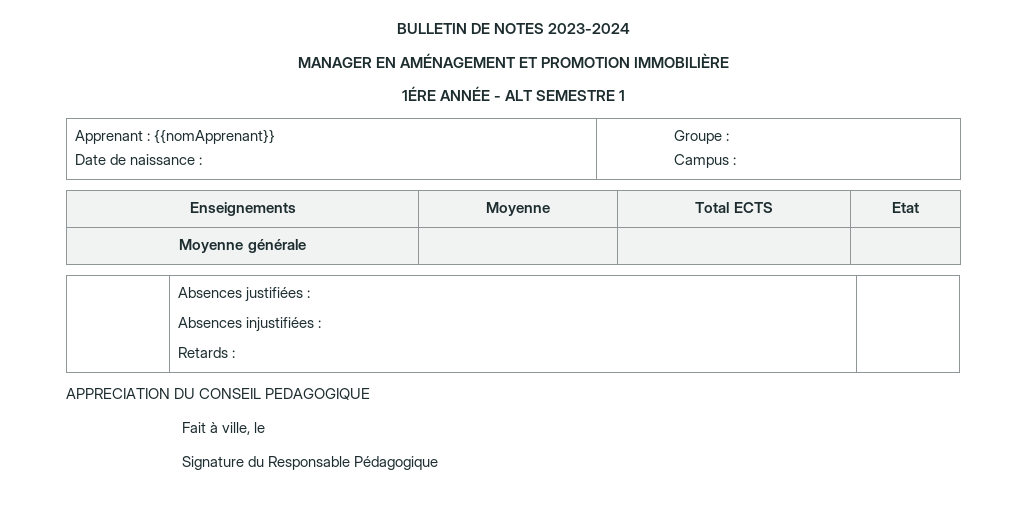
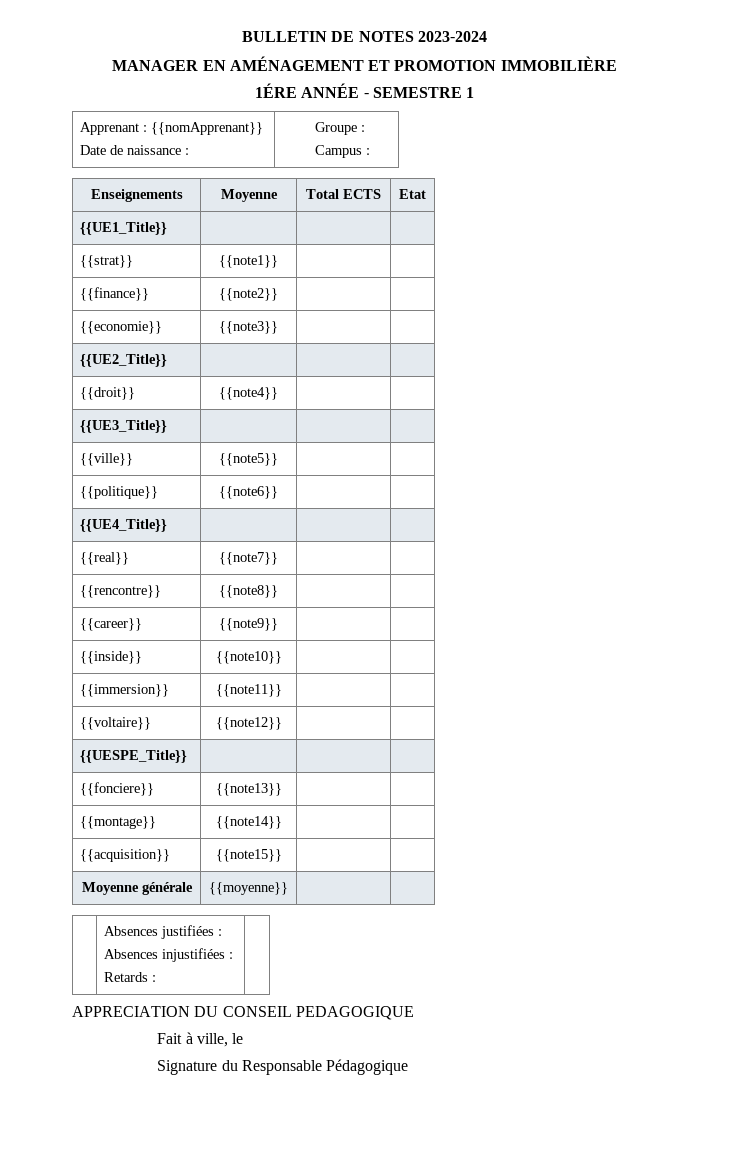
- 1ÉRE ANNÉE - ALT SEMESTRE 1
+ 1ÉRE ANNÉE - SEMESTRE 1
+ {{UE1_Title}} | | |
+ {{strat}} | {{note1}} | |
+ {{finance}} | {{note2}} | |
+ {{economie}} | {{note3}} | |
+ {{UE2_Title}} | | |
+ {{droit}} | {{note4}} | |
+ {{UE3_Title}} | | |
+ {{ville}} | {{note5}} | |
+ {{politique}} | {{note6}} | |
+ {{UE4_Title}} | | |
+ {{real}} | {{note7}} | |
+ {{rencontre}} | {{note8}} | |
+ {{career}} | {{note9}} | |
+ {{inside}} | {{note10}} | |
+ {{immersion}} | {{note11}} | |
+ {{voltaire}} | {{note12}} | |
+ {{UESPE_Title}} | | |
+ {{fonciere}} | {{note13}} | |
+ {{montage}} | {{note14}} | |
+ {{acquisition}} | {{note15}} | |
- Moyenne générale | | |
+ Moyenne générale | {{moyenne}} | |

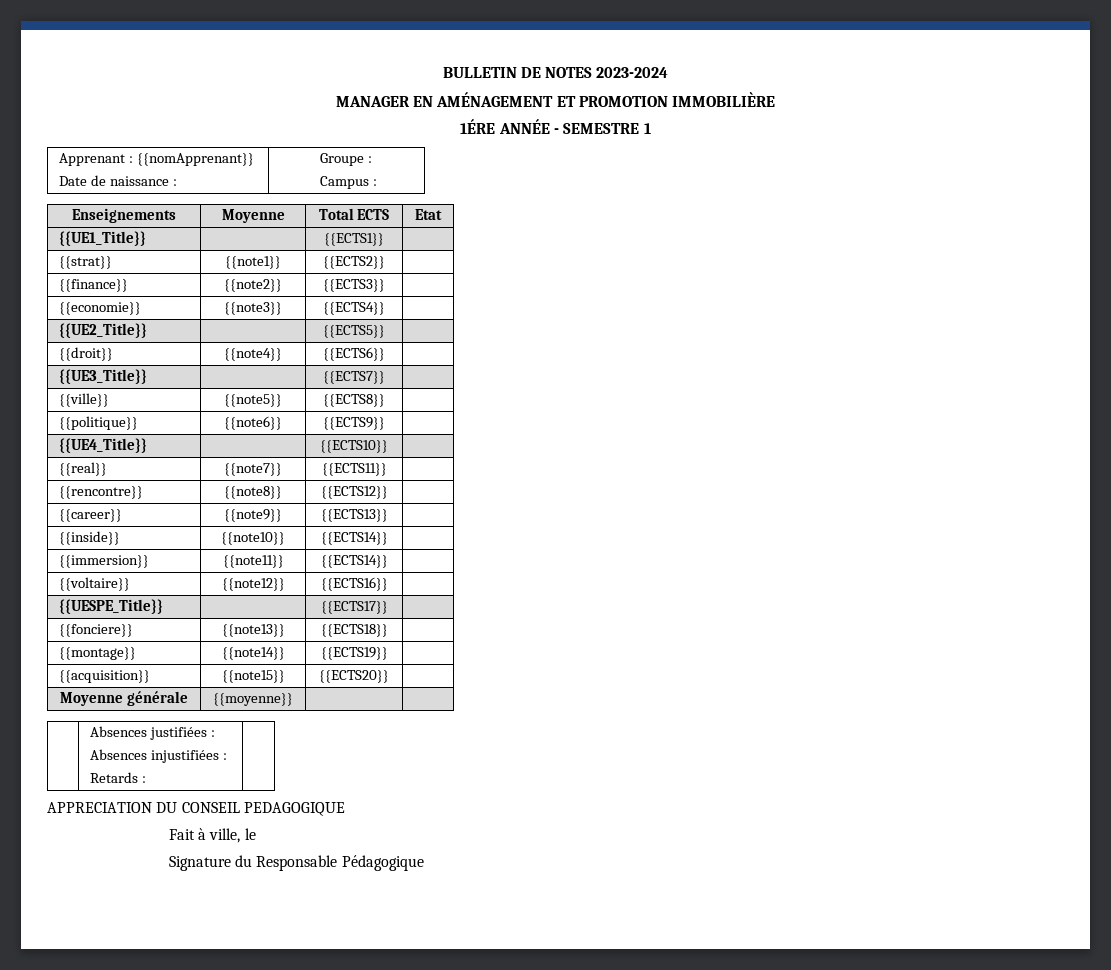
- {{UE1_Title}} | | |
+ {{UE1_Title}} | | {{ECTS1}} |
- {{strat}} | {{note1}} | |
+ {{strat}} | {{note1}} | {{ECTS2}} |
- {{finance}} | {{note2}} | |
+ {{finance}} | {{note2}} | {{ECTS3}} |
- {{economie}} | {{note3}} | |
+ {{economie}} | {{note3}} | {{ECTS4}} |
- {{UE2_Title}} | | |
+ {{UE2_Title}} | | {{ECTS5}} |
- {{droit}} | {{note4}} | |
+ {{droit}} | {{note4}} | {{ECTS6}} |
- {{UE3_Title}} | | |
+ {{UE3_Title}} | | {{ECTS7}} |
- {{ville}} | {{note5}} | |
+ {{ville}} | {{note5}} | {{ECTS8}} |
- {{politique}} | {{note6}} | |
+ {{politique}} | {{note6}} | {{ECTS9}} |
- {{UE4_Title}} | | |
+ {{UE4_Title}} | | {{ECTS10}} |
- {{real}} | {{note7}} | |
+ {{real}} | {{note7}} | {{ECTS11}} |
- {{rencontre}} | {{note8}} | |
+ {{rencontre}} | {{note8}} | {{ECTS12}} |
- {{career}} | {{note9}} | |
+ {{career}} | {{note9}} | {{ECTS13}} |
- {{inside}} | {{note10}} | |
+ {{inside}} | {{note10}} | {{ECTS14}} |
- {{immersion}} | {{note11}} | |
+ {{immersion}} | {{note11}} | {{ECTS14}} |
- {{voltaire}} | {{note12}} | |
+ {{voltaire}} | {{note12}} | {{ECTS16}} |
- {{UESPE_Title}} | | |
+ {{UESPE_Title}} | | {{ECTS17}} |
- {{fonciere}} | {{note13}} | |
+ {{fonciere}} | {{note13}} | {{ECTS18}} |
- {{montage}} | {{note14}} | |
+ {{montage}} | {{note14}} | {{ECTS19}} |
- {{acquisition}} | {{note15}} | |
+ {{acquisition}} | {{note15}} | {{ECTS20}} |

